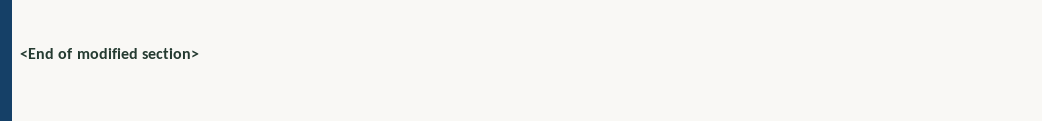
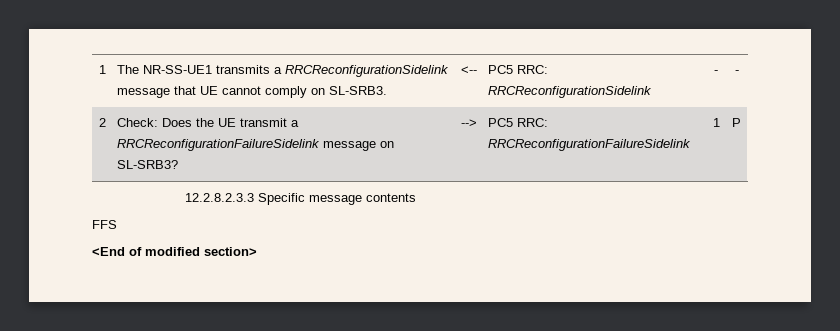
+ 1 | The NR-SS-UE1 transmits a RRCReconfigurationSidelink message that UE cannot comply on SL-SRB3. | <-- | PC5 RRC: RRCReconfigurationSidelink | - | -
+ 2 | Check: Does the UE transmit a RRCReconfigurationFailureSidelink message on SL-SRB3? | --> | PC5 RRC: RRCReconfigurationFailureSidelink | 1 | P
+ 12.2.8.2.3.3 Specific message contents
+ FFS

